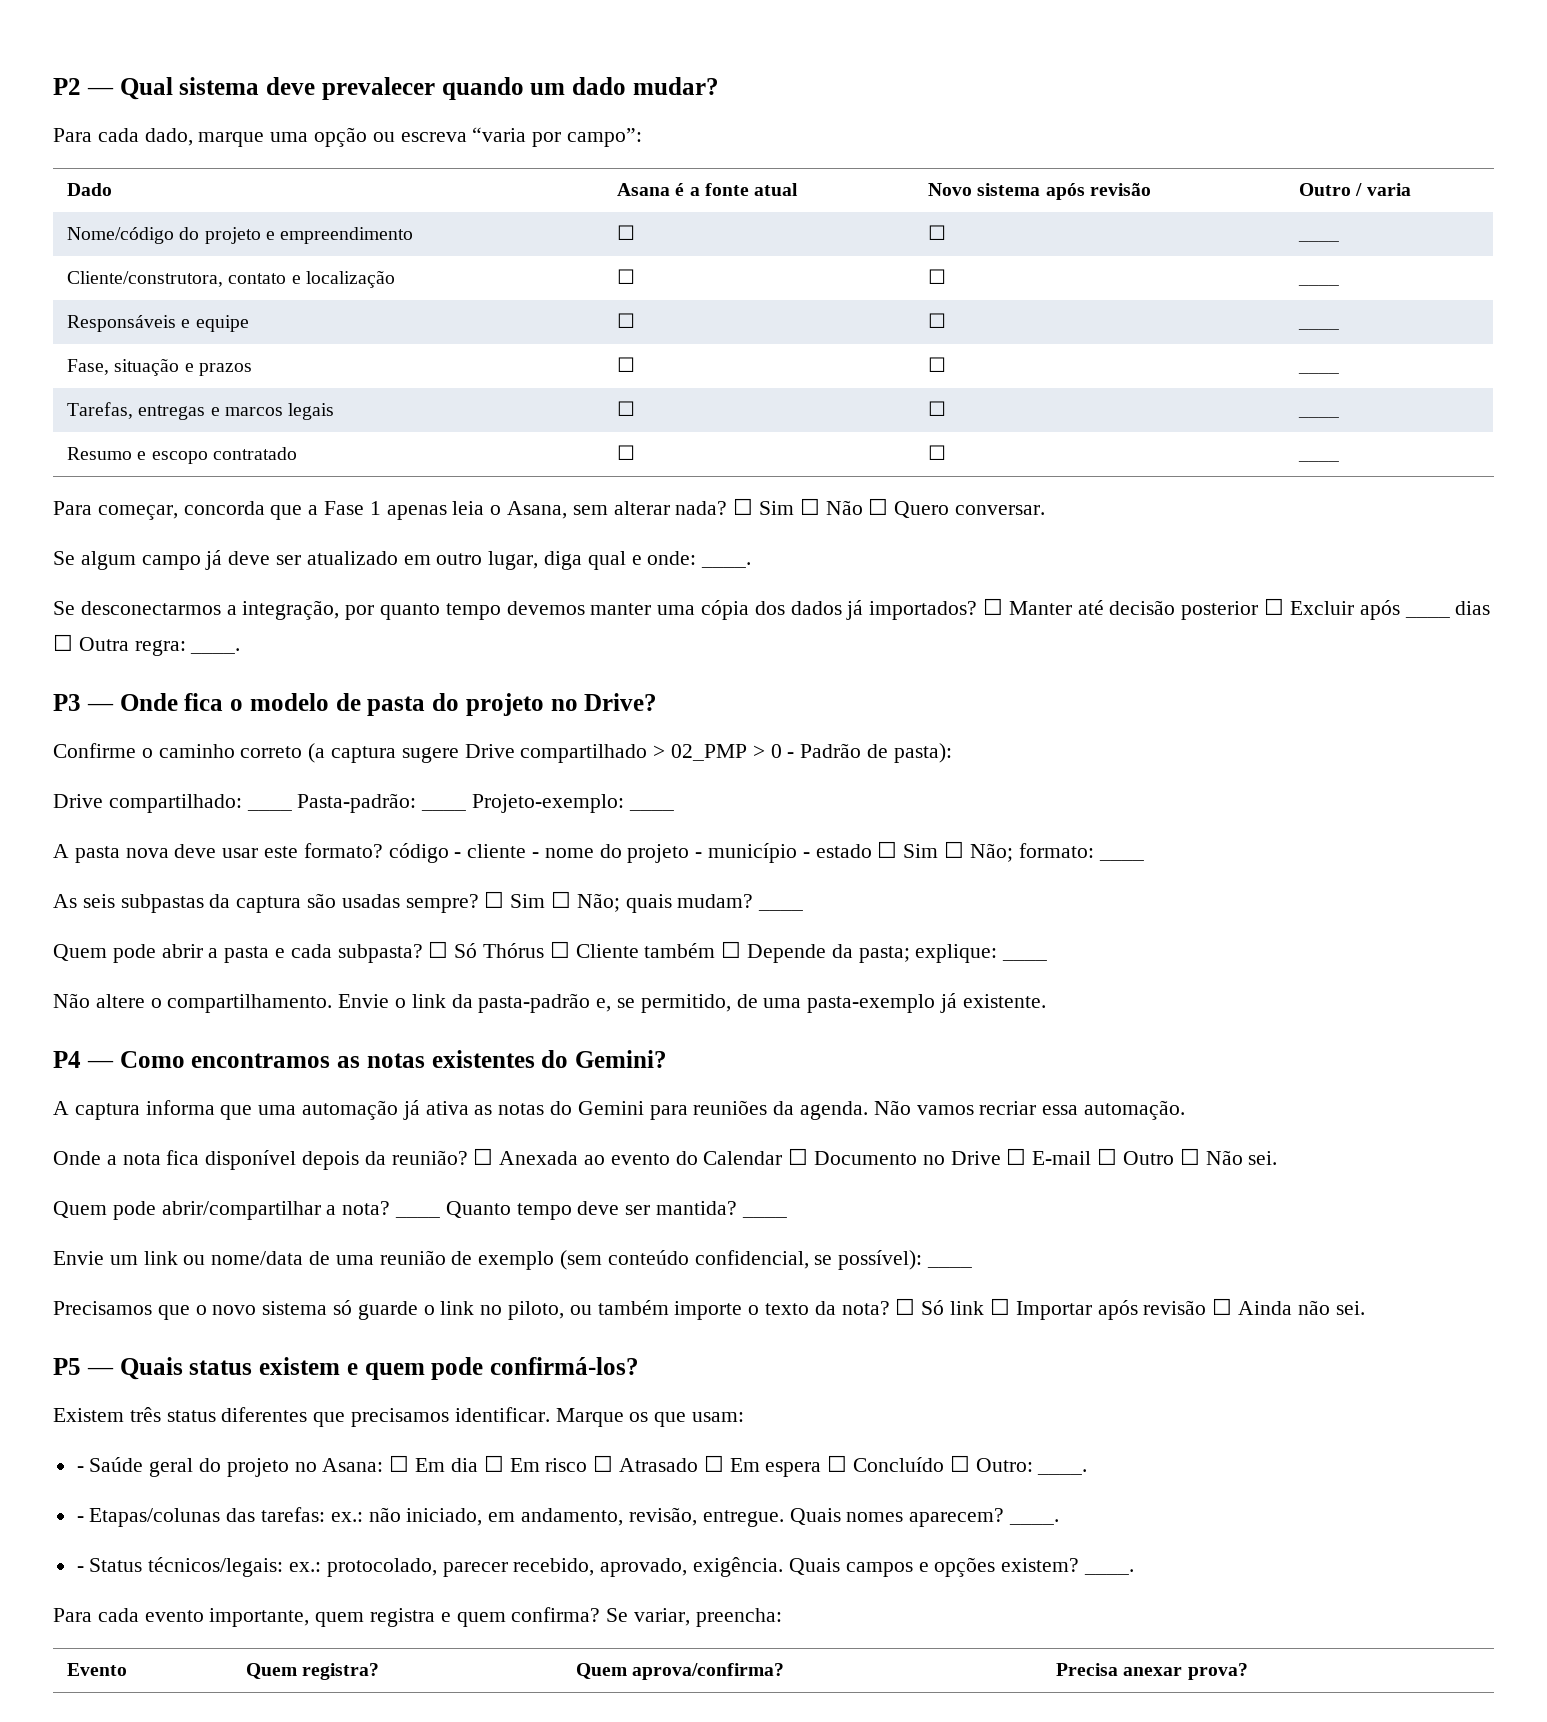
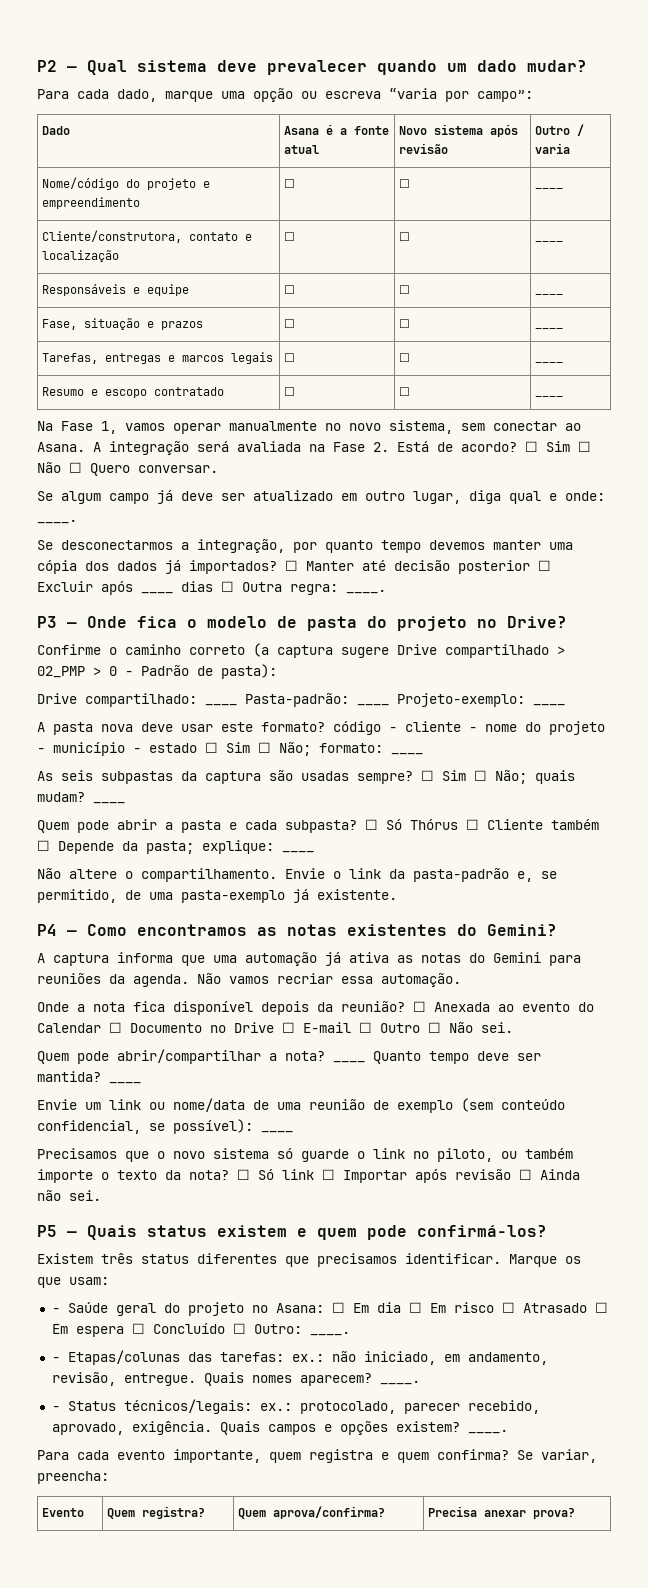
- Para começar, concorda que a Fase 1 apenas leia o Asana, sem alterar nada?
+ Na Fase 1, vamos operar manualmente no novo sistema, sem conectar ao Asana. A integração será avaliada na Fase 2. Está de acordo?

